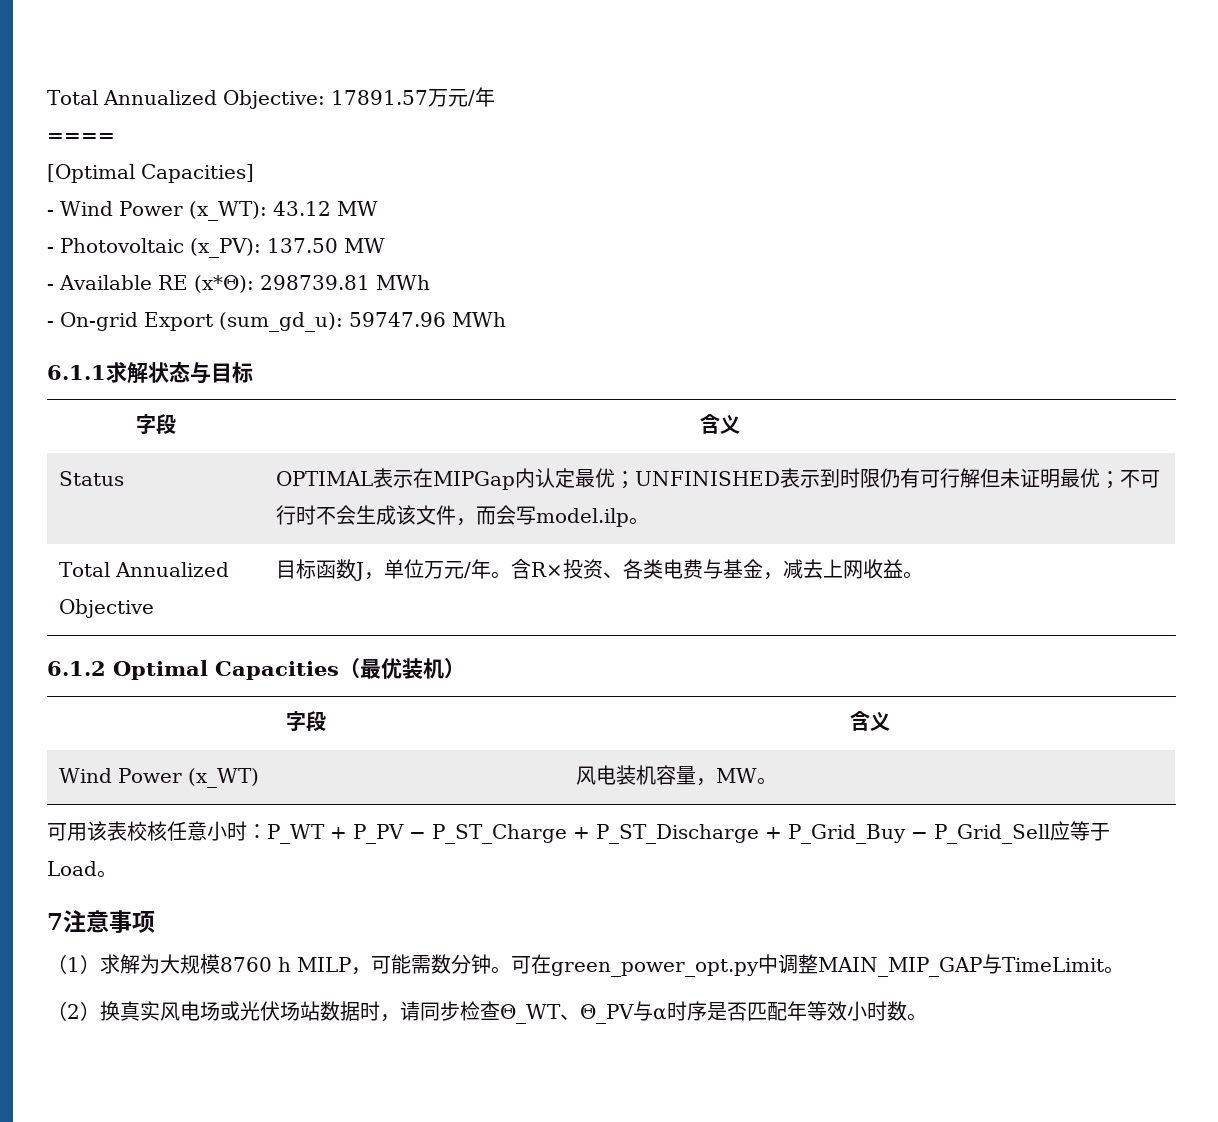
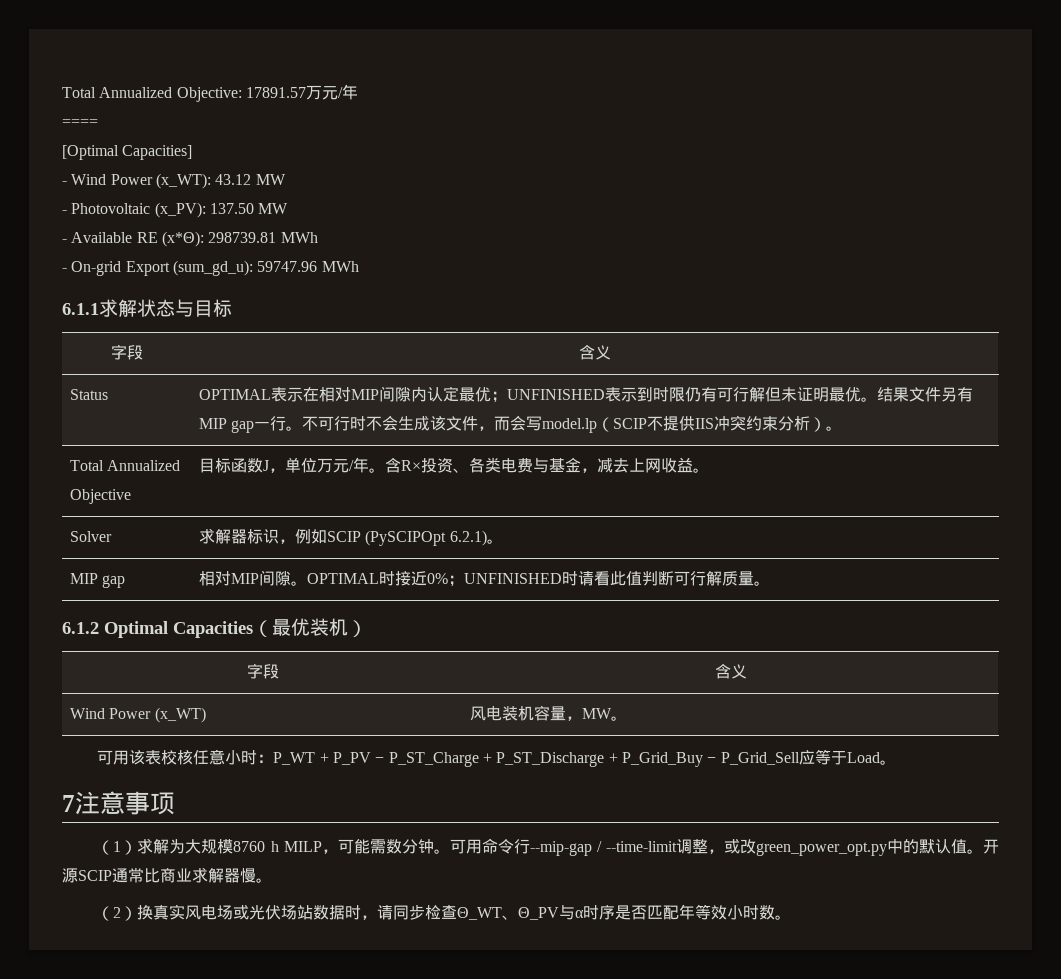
- OPTIMAL表示在MIPGap内认定最优；UNFINISHED表示到时限仍有可行解但未证明最优；不可行时不会生成该文件，而会写model.ilp。
+ OPTIMAL表示在相对MIP间隙内认定最优；UNFINISHED表示到时限仍有可行解但未证明最优。结果文件另有MIP gap一行。不可行时不会生成该文件，而会写model.lp（SCIP不提供IIS冲突约束分析）。
+ Solver | 求解器标识，例如SCIP (PySCIPOpt 6.2.1)。
+ MIP gap | 相对MIP间隙。OPTIMAL时接近0%；UNFINISHED时请看此值判断可行解质量。
- 可在green_power_opt.py中调整MAIN_MIP_GAP与TimeLimit。
+ 可用命令行--mip-gap / --time-limit调整，或改green_power_opt.py中的默认值。开源SCIP通常比商业求解器慢。

